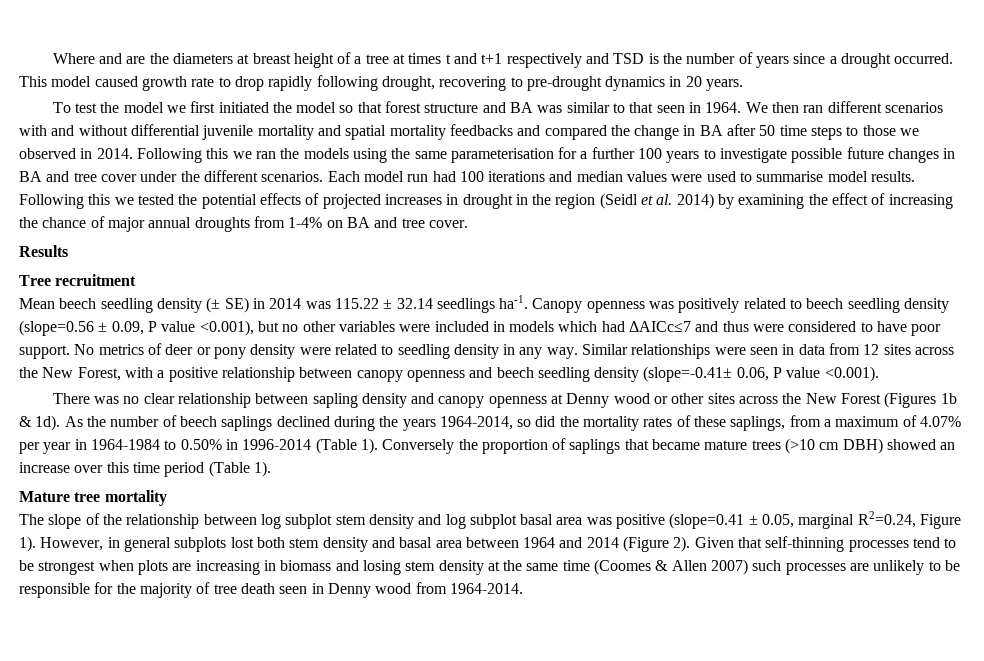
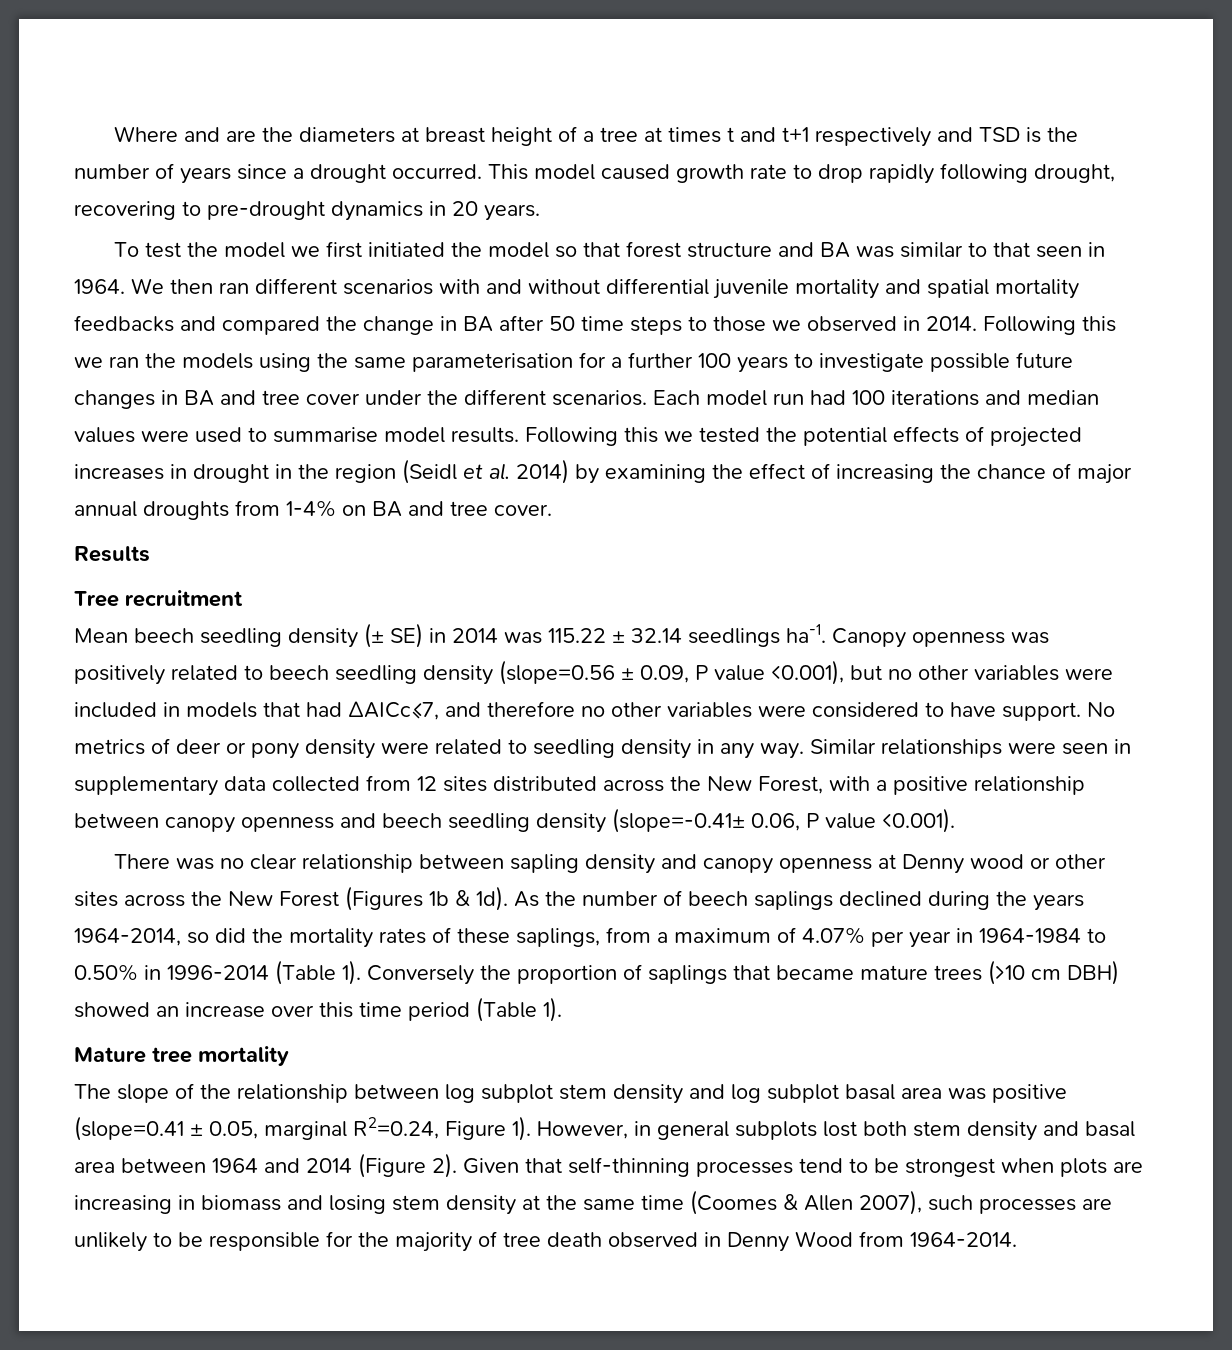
- Canopy openness was positively related to beech seedling density (slope=0.56 ± 0.09, P value <0.001), but no other variables were included in models which had ΔAICc≤7 and thus were considered to have poor support.
+ Canopy openness was positively related to beech seedling density (slope=0.56 ± 0.09, P value <0.001), but no other variables were included in models that had ΔAICc≤7, and therefore no other variables were considered to have support.
- Similar relationships were seen in data from 12 sites across the New Forest, with a positive relationship between canopy openness and beech seedling density (slope=-0.41± 0.06, P value <0.001).
+ Similar relationships were seen in supplementary data collected from 12 sites distributed across the New Forest, with a positive relationship between canopy openness and beech seedling density (slope=-0.41± 0.06, P value <0.001).
- Given that self-thinning processes tend to be strongest when plots are increasing in biomass and losing stem density at the same time (Coomes & Allen 2007) such processes are unlikely to be responsible for the majority of tree death seen in Denny wood from 1964-2014.
+ Given that self-thinning processes tend to be strongest when plots are increasing in biomass and losing stem density at the same time (Coomes & Allen 2007), such processes are unlikely to be responsible for the majority of tree death observed in Denny Wood from 1964-2014.

